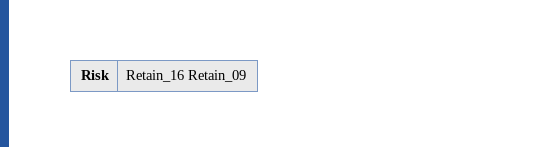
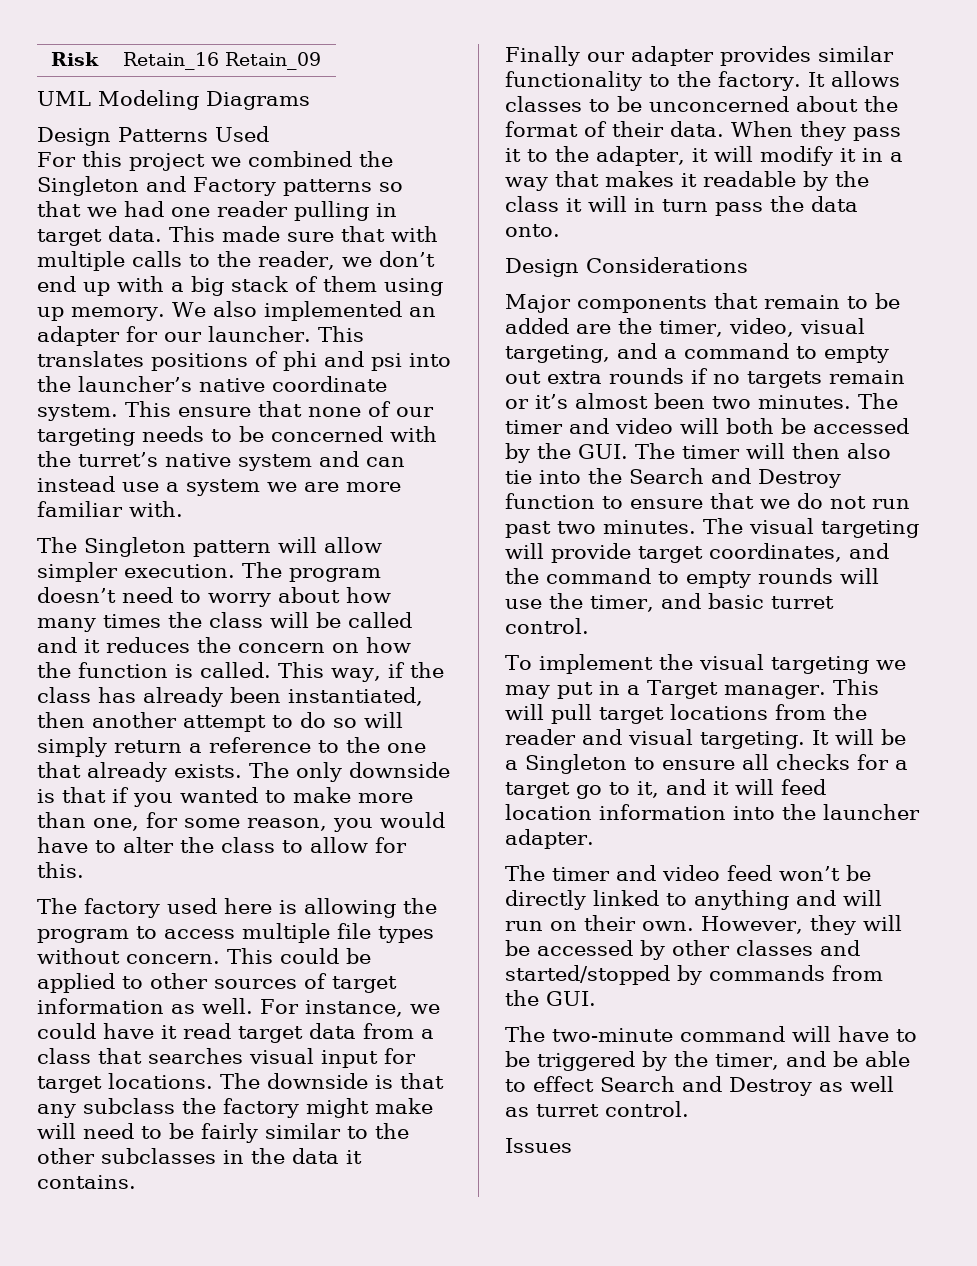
+ UML Modeling Diagrams
+ Design Patterns Used
+ For this project we combined the Singleton and Factory patterns so that we had one reader pulling in target data. This made sure that with multiple calls to the reader, we don’t end up with a big stack of them using up memory. We also implemented an adapter for our launcher. This translates positions of phi and psi into the launcher’s native coordinate system. This ensure that none of our targeting needs to be concerned with the turret’s native system and can instead use a system we are more familiar with.
+ The Singleton pattern will allow simpler execution. The program doesn’t need to worry about how many times the class will be called and it reduces the concern on how the function is called. This way, if the class has already been instantiated, then another attempt to do so will simply return a reference to the one that already exists. The only downside is that if you wanted to make more than one, for some reason, you would have to alter the class to allow for this.
+ The factory used here is allowing the program to access multiple file types without concern. This could be applied to other sources of target information as well. For instance, we could have it read target data from a class that searches visual input for target locations. The downside is that any subclass the factory might make will need to be fairly similar to the other subclasses in the data it contains.
+ Finally our adapter provides similar functionality to the factory. It allows classes to be unconcerned about the format of their data. When they pass it to the adapter, it will modify it in a way that makes it readable by the class it will in turn pass the data onto.
+ Design Considerations
+ Major components that remain to be added are the timer, video, visual targeting, and a command to empty out extra rounds if no targets remain or it’s almost been two minutes. The timer and video will both be accessed by the GUI. The timer will then also tie into the Search and Destroy function to ensure that we do not run past two minutes. The visual targeting will provide target coordinates, and the command to empty rounds will use the timer, and basic turret control.
+ To implement the visual targeting we may put in a Target manager. This will pull target locations from the reader and visual targeting. It will be a Singleton to ensure all checks for a target go to it, and it will feed location information into the launcher adapter.
+ The timer and video feed won’t be directly linked to anything and will run on their own. However, they will be accessed by other classes and started/stopped by commands from the GUI.
+ The two-minute command will have to be triggered by the timer, and be able to effect Search and Destroy as well as turret control.
+ Issues

